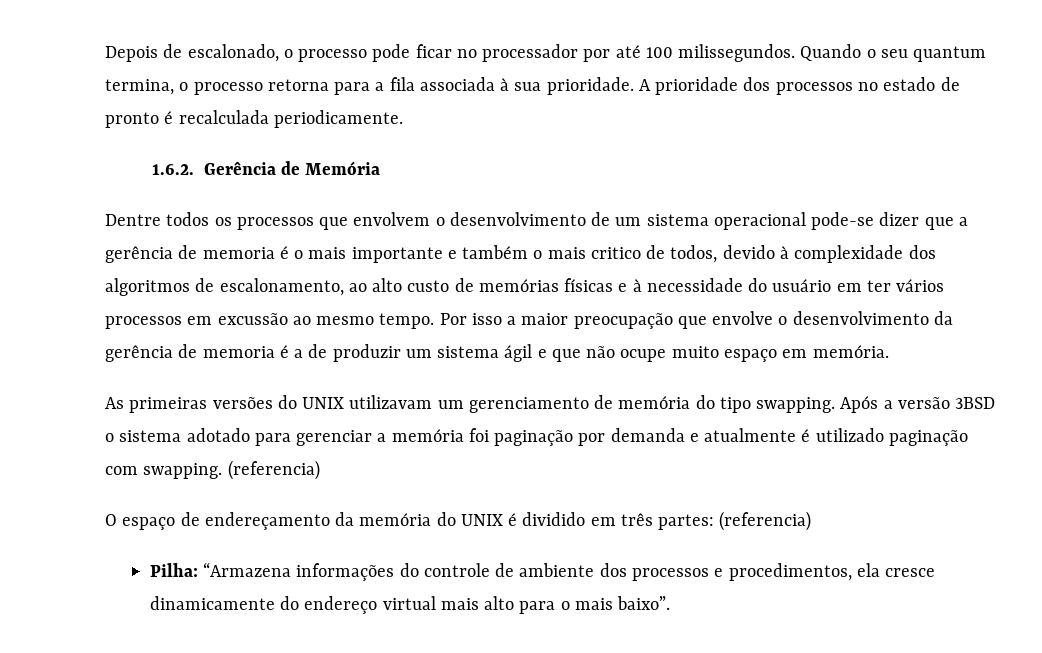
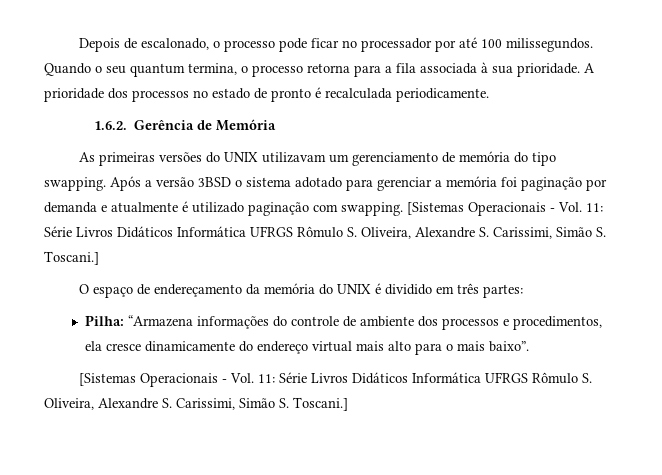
- Dentre todos os processos que envolvem o desenvolvimento de um sistema operacional pode-se dizer que a gerência de memoria é o mais importante e também o mais critico de todos, devido à complexidade dos algoritmos de escalonamento, ao alto custo de memórias físicas e à necessidade do usuário em ter vários processos em excussão ao mesmo tempo. Por isso a maior preocupação que envolve o desenvolvimento da gerência de memoria é a de produzir um sistema ágil e que não ocupe muito espaço em memória.
- Após a versão 3BSD o sistema adotado para gerenciar a memória foi paginação por demanda e atualmente é utilizado paginação com swapping. (referencia)
+ Após a versão 3BSD o sistema adotado para gerenciar a memória foi paginação por demanda e atualmente é utilizado paginação com swapping. [Sistemas Operacionais - Vol. 11: Série Livros Didáticos Informática UFRGS Rômulo S. Oliveira, Alexandre S. Carissimi, Simão S. Toscani.]
- O espaço de endereçamento da memória do UNIX é dividido em três partes: (referencia)
+ O espaço de endereçamento da memória do UNIX é dividido em três partes:
  Pilha: “Armazena informações do controle de ambiente dos processos e procedimentos, ela cresce dinamicamente do endereço virtual mais alto para o mais baixo”.
+ [Sistemas Operacionais - Vol. 11: Série Livros Didáticos Informática UFRGS Rômulo S. Oliveira, Alexandre S. Carissimi, Simão S. Toscani.]

